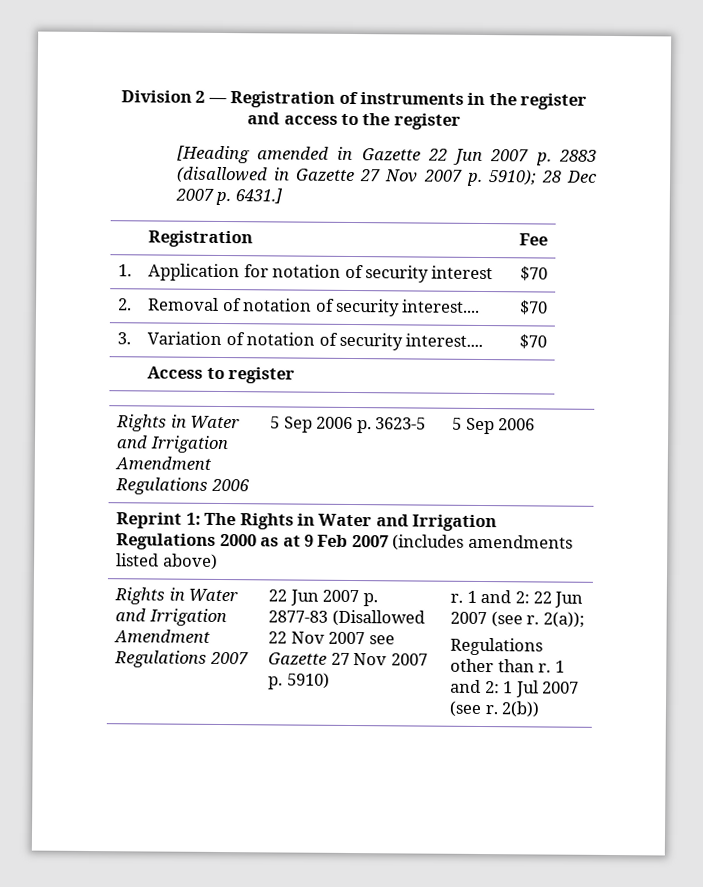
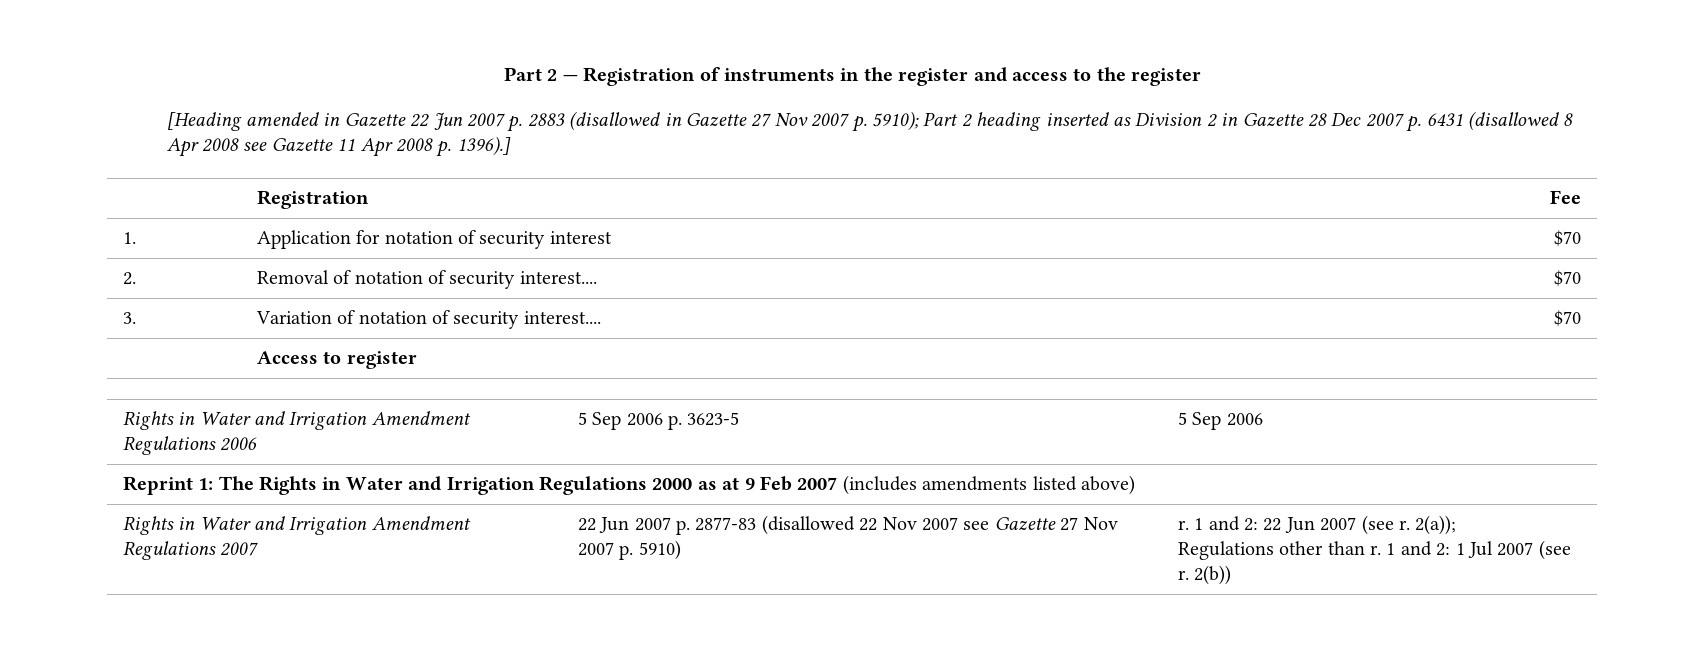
- Division 2 — Registration of instruments in the register and access to the register
+ Part 2 — Registration of instruments in the register and access to the register
- [Heading amended in Gazette 22 Jun 2007 p. 2883 (disallowed in Gazette 27 Nov 2007 p. 5910); 28 Dec 2007 p. 6431.]
+ [Heading amended in Gazette 22 Jun 2007 p. 2883 (disallowed in Gazette 27 Nov 2007 p. 5910); Part 2 heading inserted as Division 2 in Gazette 28 Dec 2007 p. 6431 (disallowed 8 Apr 2008 see Gazette 11 Apr 2008 p. 1396).]
- 22 Jun 2007 p. 2877-83 (Disallowed 22 Nov 2007 see Gazette 27 Nov 2007 p. 5910)
+ 22 Jun 2007 p. 2877-83 (disallowed 22 Nov 2007 see Gazette 27 Nov 2007 p. 5910)

